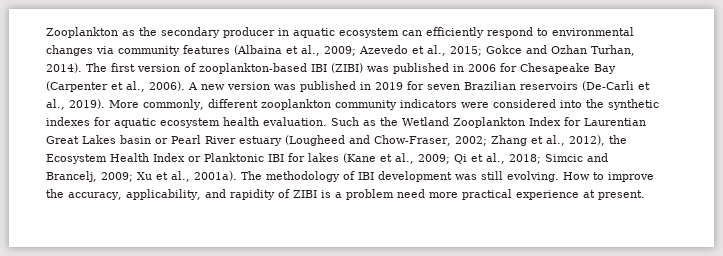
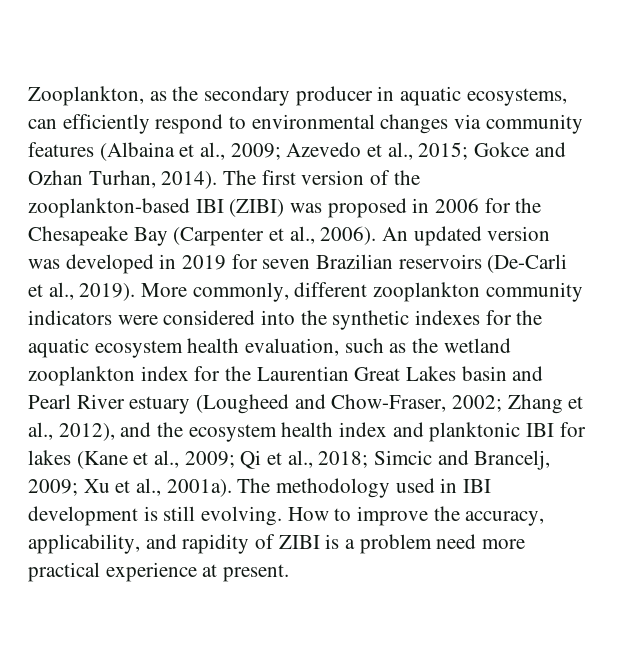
- Zooplankton as the secondary producer in aquatic ecosystem can efficiently respond to environmental changes via community features (Albaina et al., 2009; Azevedo et al., 2015; Gokce and Ozhan Turhan, 2014).
+ Zooplankton, as the secondary producer in aquatic ecosystems, can efficiently respond to environmental changes via community features (Albaina et al., 2009; Azevedo et al., 2015; Gokce and Ozhan Turhan, 2014).
- The first version of zooplankton-based IBI (ZIBI) was published in 2006 for Chesapeake Bay (Carpenter et al., 2006).
+ The first version of the zooplankton-based IBI (ZIBI) was proposed in 2006 for the Chesapeake Bay (Carpenter et al., 2006).
- A new version was published in 2019 for seven Brazilian reservoirs (De-Carli et al., 2019).
+ An updated version was developed in 2019 for seven Brazilian reservoirs (De-Carli et al., 2019).
- More commonly, different zooplankton community indicators were considered into the synthetic indexes for aquatic ecosystem health evaluation. Such as the Wetland Zooplankton Index for Laurentian Great Lakes basin or Pearl River estuary (Lougheed and Chow-Fraser, 2002; Zhang et al., 2012), the Ecosystem Health Index or Planktonic IBI for lakes (Kane et al., 2009; Qi et al., 2018; Simcic and Brancelj, 2009; Xu et al., 2001a).
+ More commonly, different zooplankton community indicators were considered into the synthetic indexes for the aquatic ecosystem health evaluation, such as the wetland zooplankton index for the Laurentian Great Lakes basin and Pearl River estuary (Lougheed and Chow-Fraser, 2002; Zhang et al., 2012), and the ecosystem health index and planktonic IBI for lakes (Kane et al., 2009; Qi et al., 2018; Simcic and Brancelj, 2009; Xu et al., 2001a).
- The methodology of IBI development was still evolving.
+ The methodology used in IBI development is still evolving.

